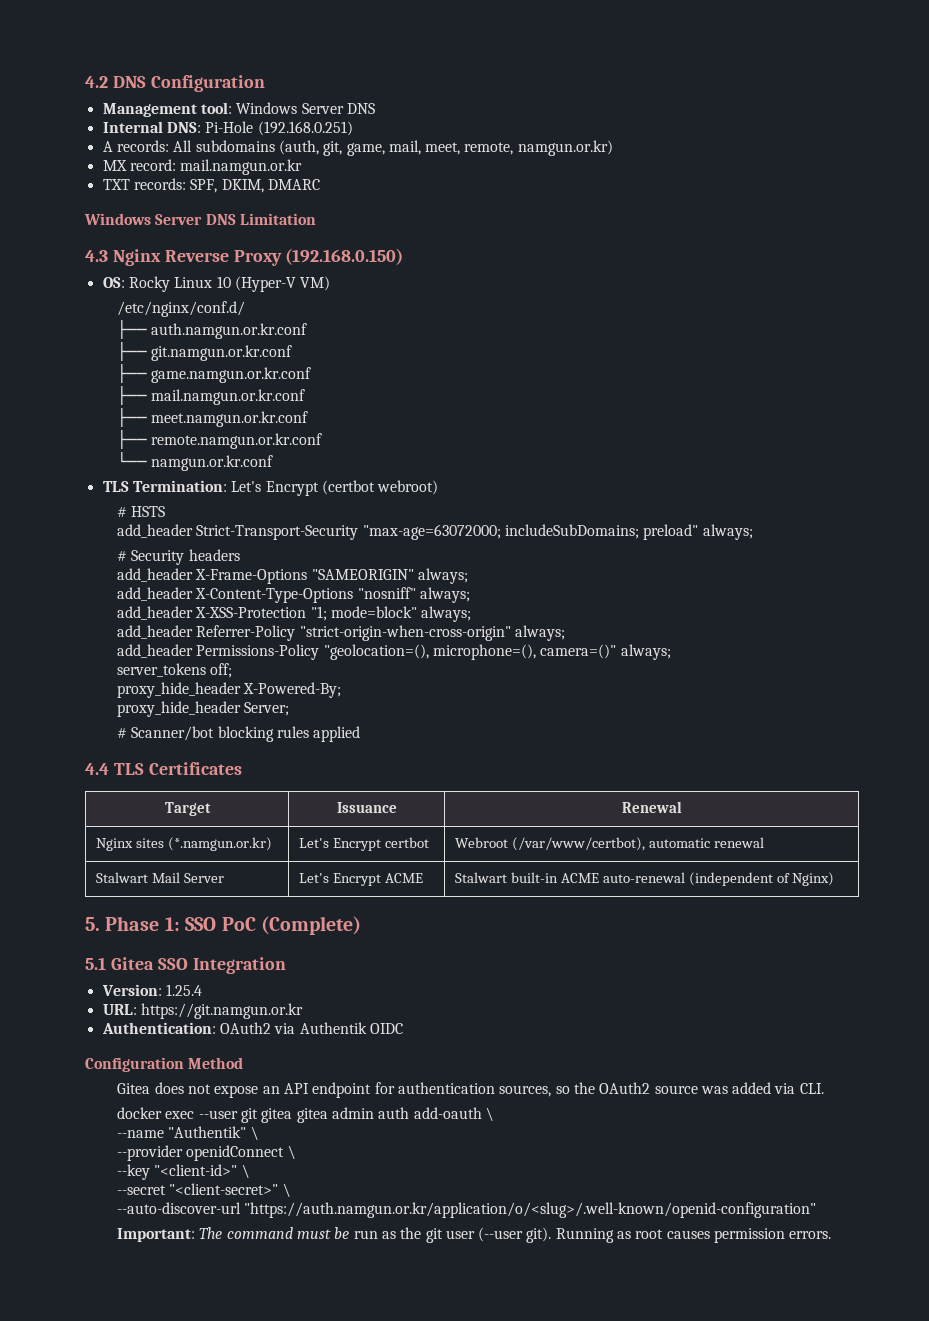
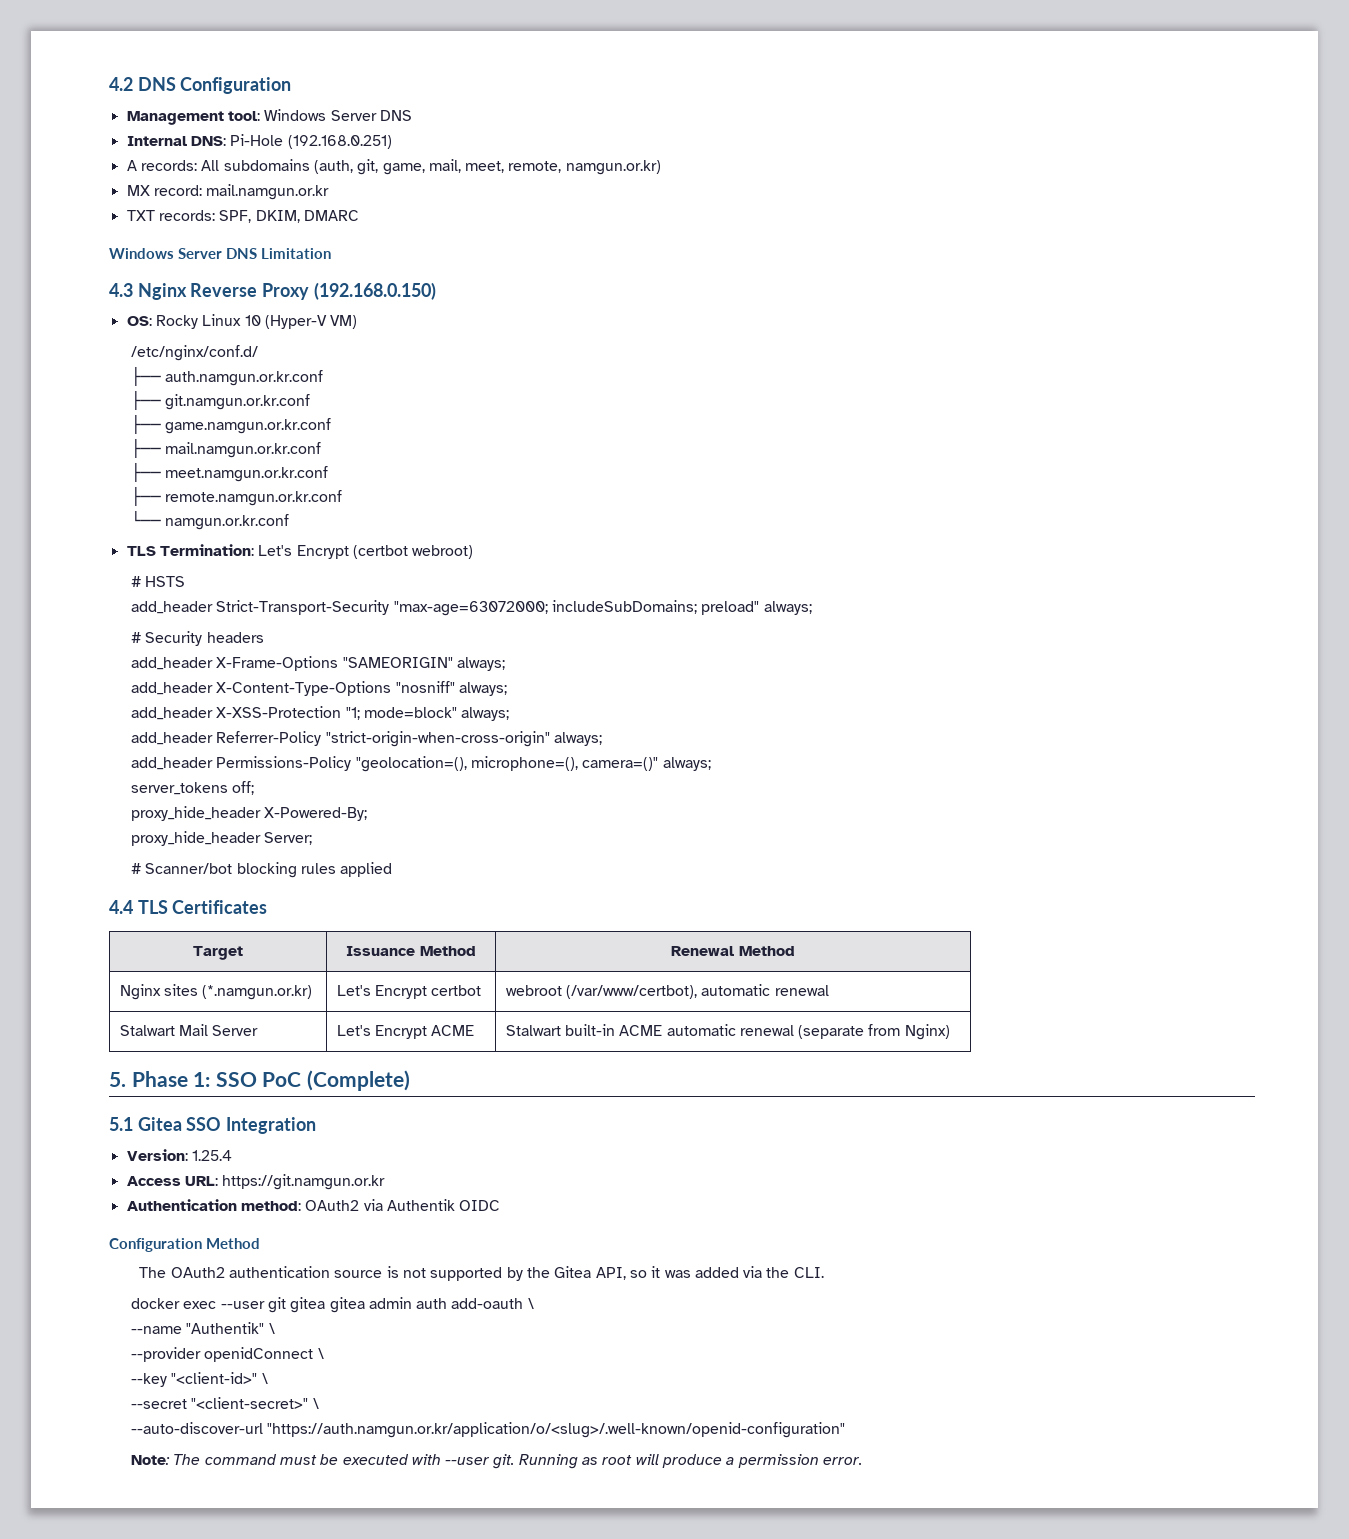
- Target | Issuance | Renewal
+ Target | Issuance Method | Renewal Method
- Nginx sites (*.namgun.or.kr) | Let's Encrypt certbot | Webroot (/var/www/certbot), automatic renewal
+ Nginx sites (*.namgun.or.kr) | Let's Encrypt certbot | webroot (/var/www/certbot), automatic renewal
- Stalwart Mail Server | Let's Encrypt ACME | Stalwart built-in ACME auto-renewal (independent of Nginx)
+ Stalwart Mail Server | Let's Encrypt ACME | Stalwart built-in ACME automatic renewal (separate from Nginx)
- URL: https://git.namgun.or.kr
+ Access URL: https://git.namgun.or.kr
- Authentication: OAuth2 via Authentik OIDC
+ Authentication method: OAuth2 via Authentik OIDC
- Gitea does not expose an API endpoint for authentication sources, so the OAuth2 source was added via CLI.
+ The OAuth2 authentication source is not supported by the Gitea API, so it was added via the CLI.
- Important: The command must be run as the git user (--user git). Running as root causes permission errors.
+ Note: The command must be executed with --user git. Running as root will produce a permission error.

